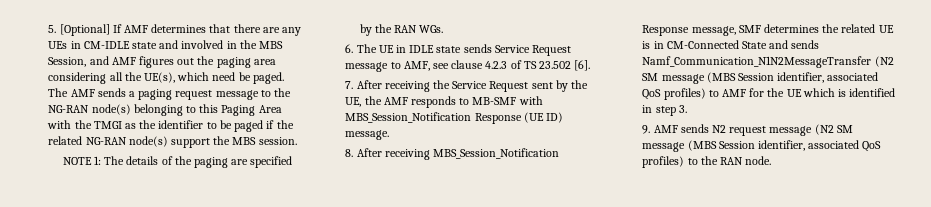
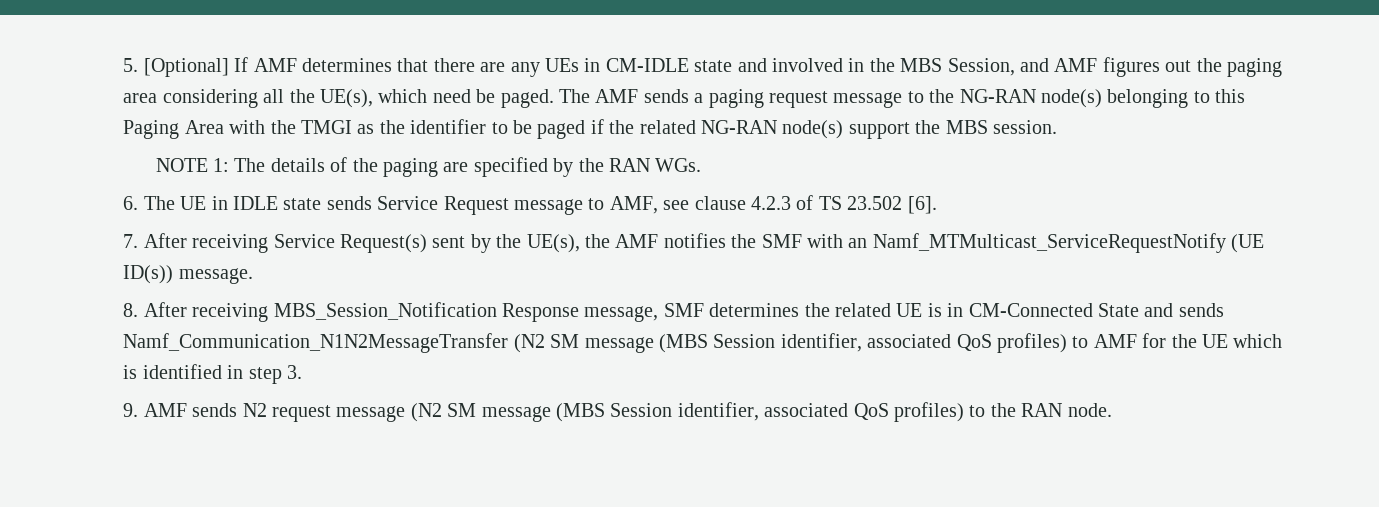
- 7. After receiving the Service Request sent by the UE, the AMF responds to MB-SMF with MBS_Session_Notification Response (UE ID) message.
+ 7. After receiving Service Request(s) sent by the UE(s), the AMF notifies the SMF with an Namf_MTMulticast_ServiceRequestNotify (UE ID(s)) message.

